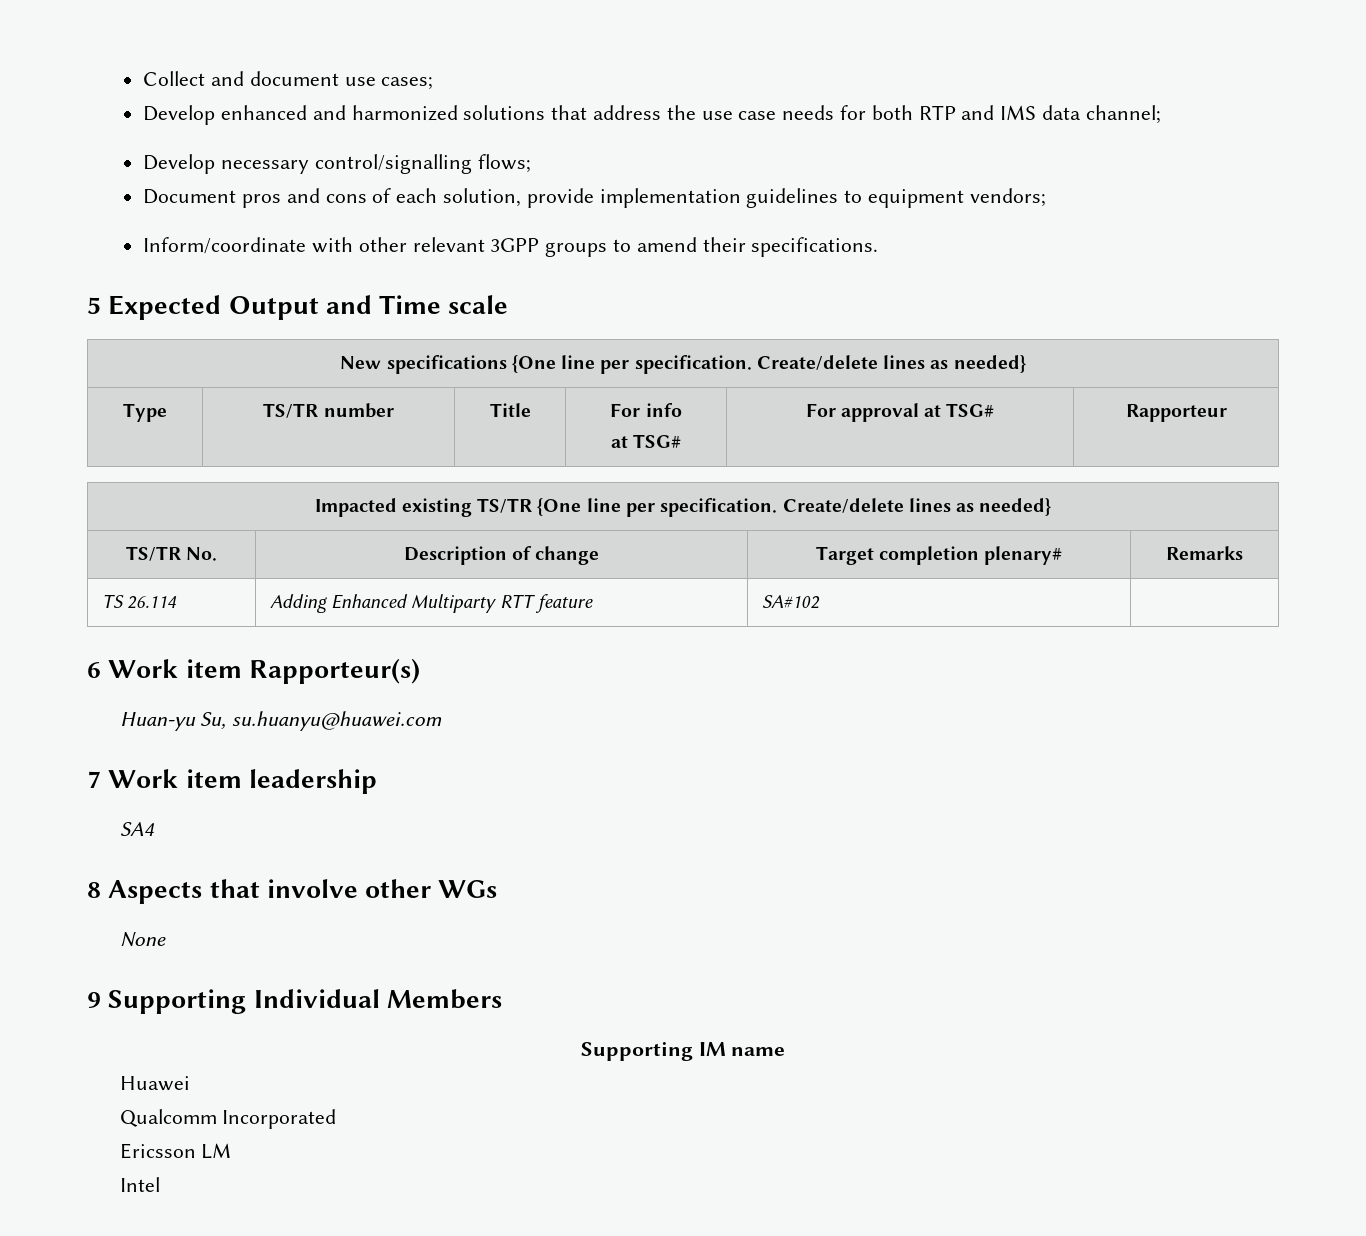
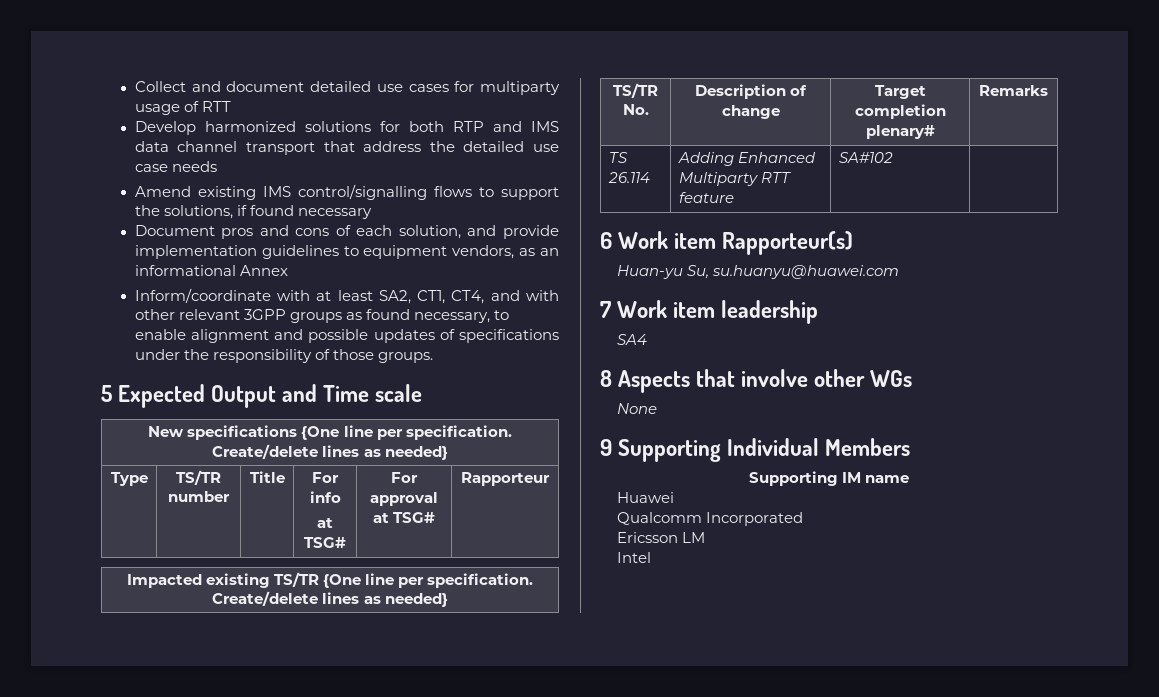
- Collect and document use cases;
- Develop enhanced and harmonized solutions that address the use case needs for both RTP and IMS data channel;
- Develop necessary control/signalling flows;
+ Collect and document detailed use cases for multiparty usage of RTT
+ Develop harmonized solutions for both RTP and IMS data channel transport that address the detailed use case needs
+ Amend existing IMS control/signalling flows to support the solutions, if found necessary
- Document pros and cons of each solution, provide implementation guidelines to equipment vendors;
- Inform/coordinate with other relevant 3GPP groups to amend their specifications.
+ Document pros and cons of each solution, and provide implementation guidelines to equipment vendors, as an informational Annex
+ Inform/coordinate with at least SA2, CT1, CT4, and with other relevant 3GPP groups as found necessary, to enable alignment and possible updates of specifications under the responsibility of those groups.

